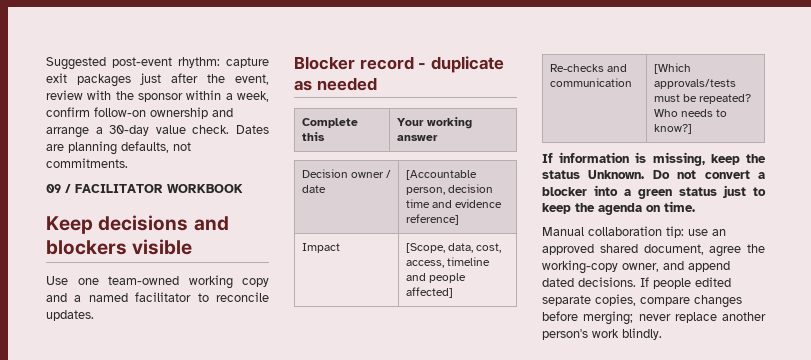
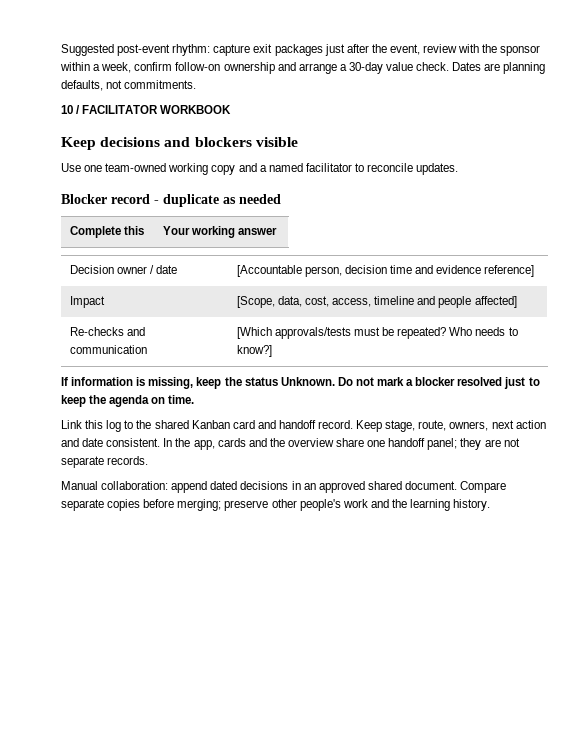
- 09 / FACILITATOR WORKBOOK
+ 10 / FACILITATOR WORKBOOK
- Do not convert a blocker into a green status just to keep the agenda on time.
+ Do not mark a blocker resolved just to keep the agenda on time.
- Manual collaboration tip: use an approved shared document, agree the working-copy owner, and append dated decisions. If people edited separate copies, compare changes before merging; never replace another person's work blindly.
+ Link this log to the shared Kanban card and handoff record. Keep stage, route, owners, next action and date consistent. In the app, cards and the overview share one handoff panel; they are not separate records.
+ Manual collaboration: append dated decisions in an approved shared document. Compare separate copies before merging; preserve other people's work and the learning history.

